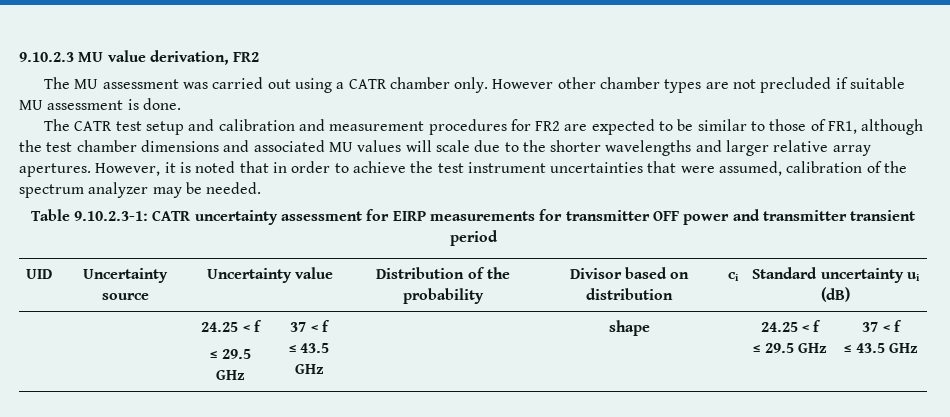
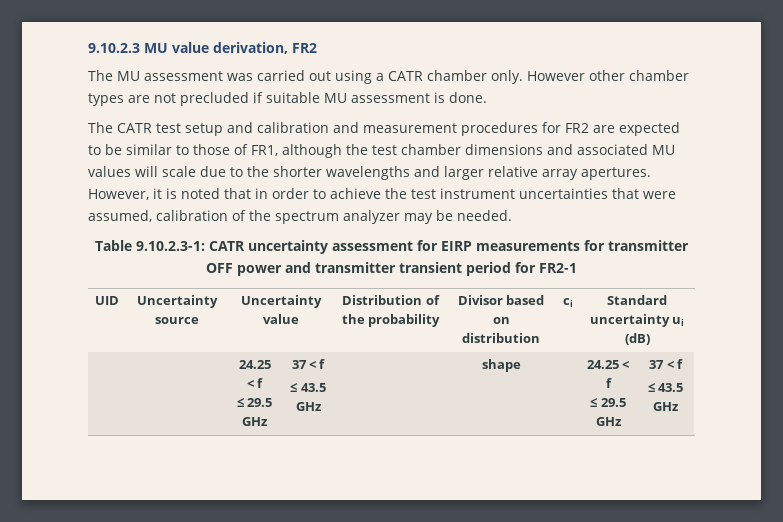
- Table 9.10.2.3-1: CATR uncertainty assessment for EIRP measurements for transmitter OFF power and transmitter transient period
+ Table 9.10.2.3-1: CATR uncertainty assessment for EIRP measurements for transmitter OFF power and transmitter transient period for FR2-1

